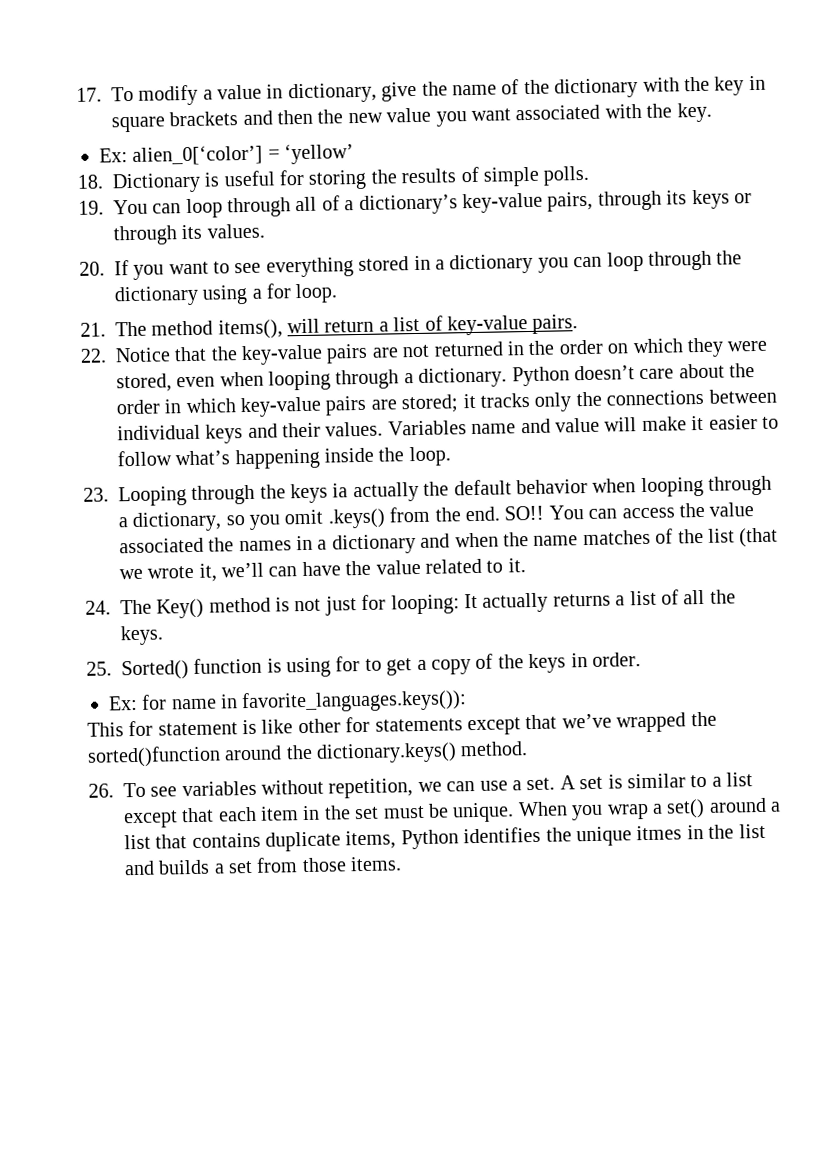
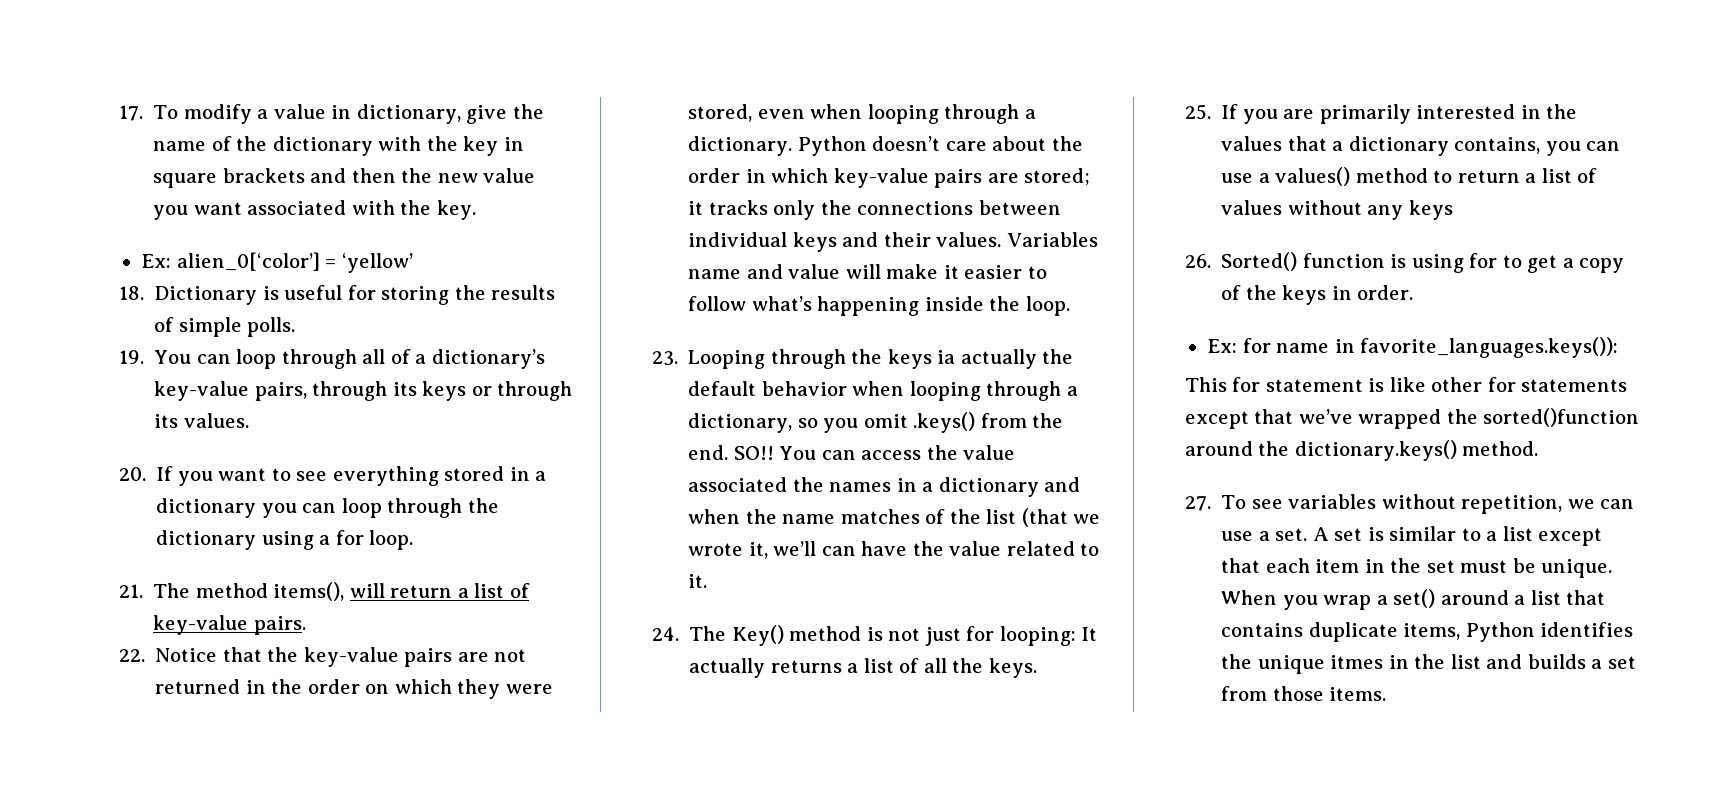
- 25. Sorted() function is using for to get a copy of the keys in order.
+ 25. If you are primarily interested in the values that a dictionary contains, you can use a values() method to return a list of values without any keys
+ 26. Sorted() function is using for to get a copy of the keys in order.
- 26. To see variables without repetition, we can use a set.
+ 27. To see variables without repetition, we can use a set.

